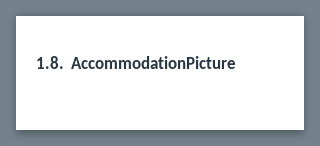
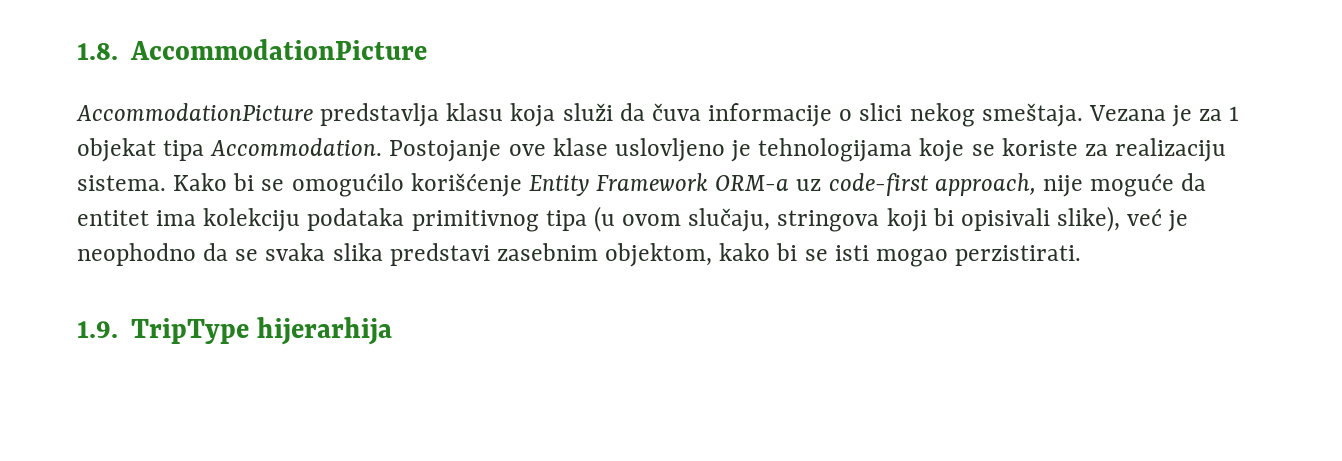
+ AccommodationPicture predstavlja klasu koja služi da čuva informacije o slici nekog smeštaja. Vezana je za 1 objekat tipa Accommodation. Postojanje ove klase uslovljeno je tehnologijama koje se koriste za realizaciju sistema. Kako bi se omogućilo korišćenje Entity Framework ORM-a uz code-first approach, nije moguće da entitet ima kolekciju podataka primitivnog tipa (u ovom slučaju, stringova koji bi opisivali slike), već je neophodno da se svaka slika predstavi zasebnim objektom, kako bi se isti mogao perzistirati.
+ 1.9. TripType hijerarhija

